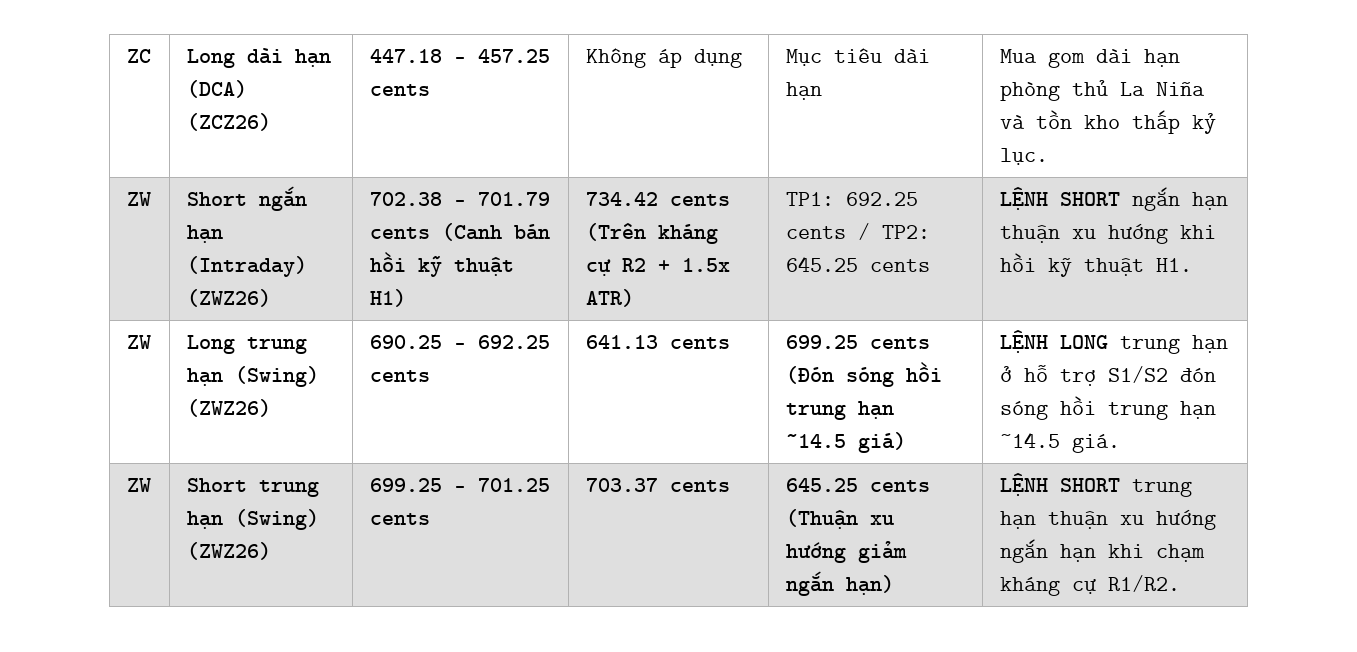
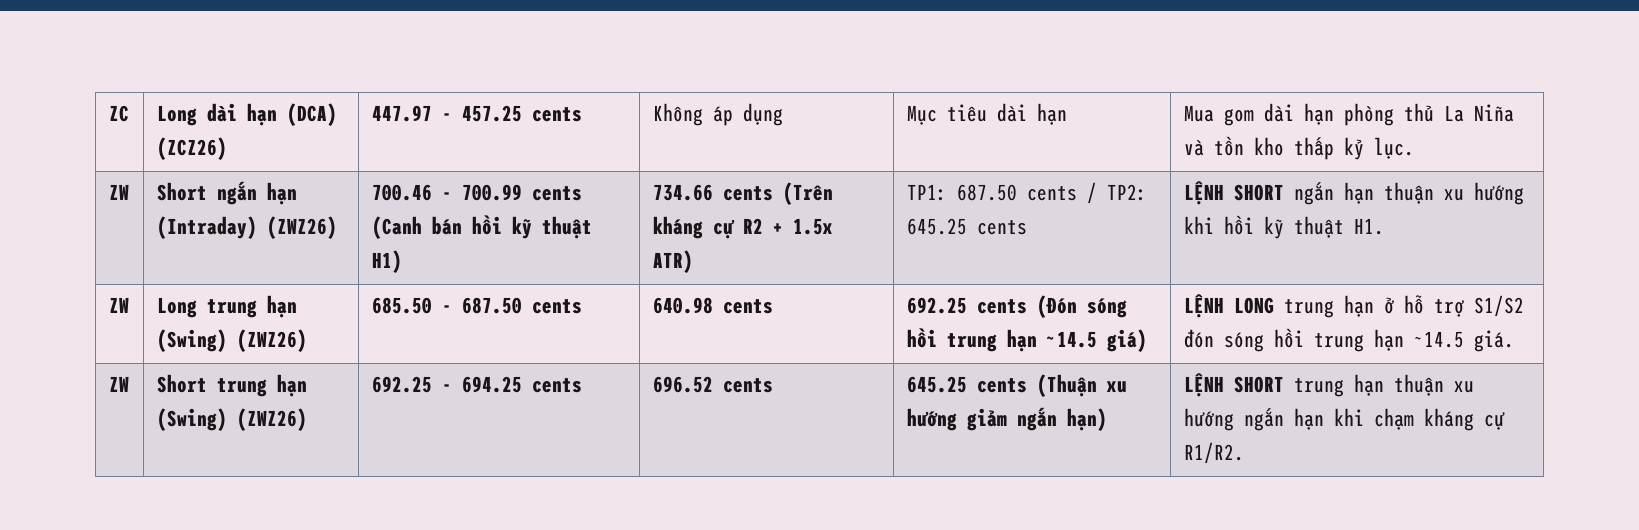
- ZC | Long dài hạn (DCA) (ZCZ26) | 447.18 - 457.25 cents | Không áp dụng | Mục tiêu dài hạn | Mua gom dài hạn phòng thủ La Niña và tồn kho thấp kỷ lục.
+ ZC | Long dài hạn (DCA) (ZCZ26) | 447.97 - 457.25 cents | Không áp dụng | Mục tiêu dài hạn | Mua gom dài hạn phòng thủ La Niña và tồn kho thấp kỷ lục.
- 702.38 - 701.79 cents (Canh bán hồi kỹ thuật H1)
+ 700.46 - 700.99 cents (Canh bán hồi kỹ thuật H1)
- 734.42 cents (Trên kháng cự R2 + 1.5x ATR)
+ 734.66 cents (Trên kháng cự R2 + 1.5x ATR)
- TP1: 692.25 cents / TP2: 645.25 cents
+ TP1: 687.50 cents / TP2: 645.25 cents
- ZW | Long trung hạn (Swing) (ZWZ26) | 690.25 - 692.25 cents | 641.13 cents | 699.25 cents (Đón sóng hồi trung hạn ~14.5 giá) | LỆNH LONG trung hạn ở hỗ trợ S1/S2 đón sóng hồi trung hạn ~14.5 giá.
+ ZW | Long trung hạn (Swing) (ZWZ26) | 685.50 - 687.50 cents | 640.98 cents | 692.25 cents (Đón sóng hồi trung hạn ~14.5 giá) | LỆNH LONG trung hạn ở hỗ trợ S1/S2 đón sóng hồi trung hạn ~14.5 giá.
- ZW | Short trung hạn (Swing) (ZWZ26) | 699.25 - 701.25 cents | 703.37 cents | 645.25 cents (Thuận xu hướng giảm ngắn hạn) | LỆNH SHORT trung hạn thuận xu hướng ngắn hạn khi chạm kháng cự R1/R2.
+ ZW | Short trung hạn (Swing) (ZWZ26) | 692.25 - 694.25 cents | 696.52 cents | 645.25 cents (Thuận xu hướng giảm ngắn hạn) | LỆNH SHORT trung hạn thuận xu hướng ngắn hạn khi chạm kháng cự R1/R2.

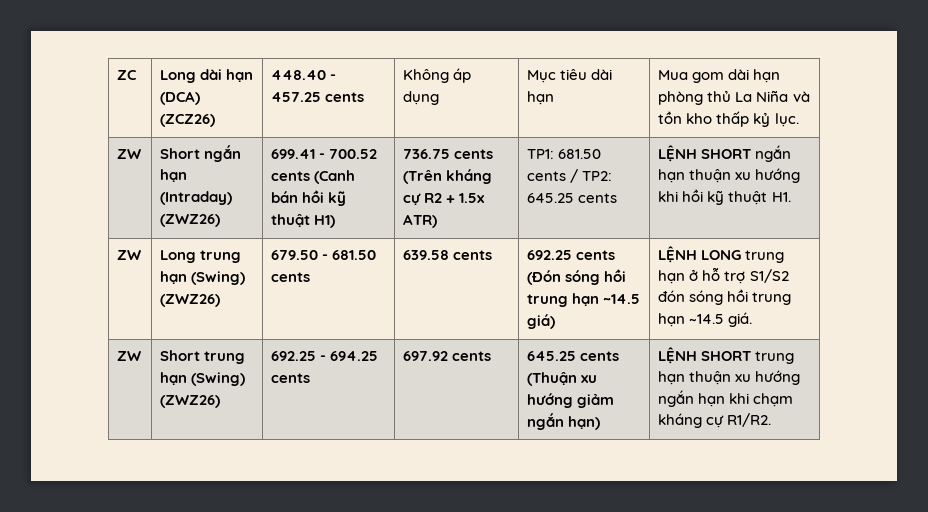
- ZC | Long dài hạn (DCA) (ZCZ26) | 447.97 - 457.25 cents | Không áp dụng | Mục tiêu dài hạn | Mua gom dài hạn phòng thủ La Niña và tồn kho thấp kỷ lục.
+ ZC | Long dài hạn (DCA) (ZCZ26) | 448.40 - 457.25 cents | Không áp dụng | Mục tiêu dài hạn | Mua gom dài hạn phòng thủ La Niña và tồn kho thấp kỷ lục.
- 700.46 - 700.99 cents (Canh bán hồi kỹ thuật H1)
+ 699.41 - 700.52 cents (Canh bán hồi kỹ thuật H1)
- 734.66 cents (Trên kháng cự R2 + 1.5x ATR)
+ 736.75 cents (Trên kháng cự R2 + 1.5x ATR)
- TP1: 687.50 cents / TP2: 645.25 cents
+ TP1: 681.50 cents / TP2: 645.25 cents
- ZW | Long trung hạn (Swing) (ZWZ26) | 685.50 - 687.50 cents | 640.98 cents | 692.25 cents (Đón sóng hồi trung hạn ~14.5 giá) | LỆNH LONG trung hạn ở hỗ trợ S1/S2 đón sóng hồi trung hạn ~14.5 giá.
+ ZW | Long trung hạn (Swing) (ZWZ26) | 679.50 - 681.50 cents | 639.58 cents | 692.25 cents (Đón sóng hồi trung hạn ~14.5 giá) | LỆNH LONG trung hạn ở hỗ trợ S1/S2 đón sóng hồi trung hạn ~14.5 giá.
- ZW | Short trung hạn (Swing) (ZWZ26) | 692.25 - 694.25 cents | 696.52 cents | 645.25 cents (Thuận xu hướng giảm ngắn hạn) | LỆNH SHORT trung hạn thuận xu hướng ngắn hạn khi chạm kháng cự R1/R2.
+ ZW | Short trung hạn (Swing) (ZWZ26) | 692.25 - 694.25 cents | 697.92 cents | 645.25 cents (Thuận xu hướng giảm ngắn hạn) | LỆNH SHORT trung hạn thuận xu hướng ngắn hạn khi chạm kháng cự R1/R2.

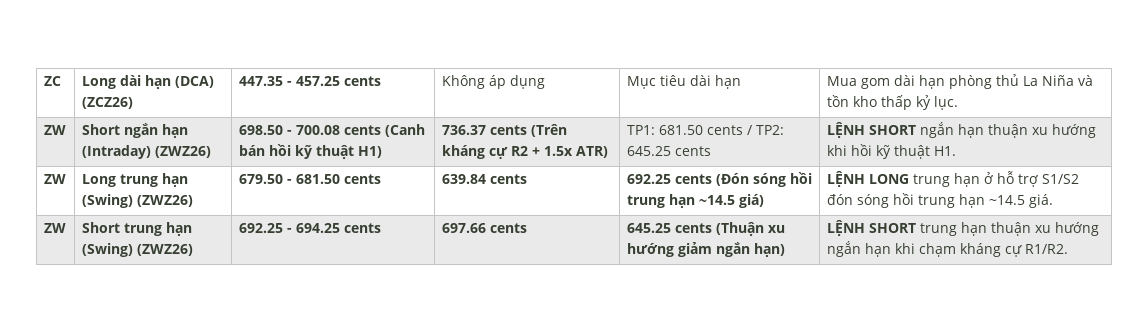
- ZC | Long dài hạn (DCA) (ZCZ26) | 448.40 - 457.25 cents | Không áp dụng | Mục tiêu dài hạn | Mua gom dài hạn phòng thủ La Niña và tồn kho thấp kỷ lục.
+ ZC | Long dài hạn (DCA) (ZCZ26) | 447.35 - 457.25 cents | Không áp dụng | Mục tiêu dài hạn | Mua gom dài hạn phòng thủ La Niña và tồn kho thấp kỷ lục.
- 699.41 - 700.52 cents (Canh bán hồi kỹ thuật H1)
+ 698.50 - 700.08 cents (Canh bán hồi kỹ thuật H1)
- 736.75 cents (Trên kháng cự R2 + 1.5x ATR)
+ 736.37 cents (Trên kháng cự R2 + 1.5x ATR)
- ZW | Long trung hạn (Swing) (ZWZ26) | 679.50 - 681.50 cents | 639.58 cents | 692.25 cents (Đón sóng hồi trung hạn ~14.5 giá) | LỆNH LONG trung hạn ở hỗ trợ S1/S2 đón sóng hồi trung hạn ~14.5 giá.
+ ZW | Long trung hạn (Swing) (ZWZ26) | 679.50 - 681.50 cents | 639.84 cents | 692.25 cents (Đón sóng hồi trung hạn ~14.5 giá) | LỆNH LONG trung hạn ở hỗ trợ S1/S2 đón sóng hồi trung hạn ~14.5 giá.
- ZW | Short trung hạn (Swing) (ZWZ26) | 692.25 - 694.25 cents | 697.92 cents | 645.25 cents (Thuận xu hướng giảm ngắn hạn) | LỆNH SHORT trung hạn thuận xu hướng ngắn hạn khi chạm kháng cự R1/R2.
+ ZW | Short trung hạn (Swing) (ZWZ26) | 692.25 - 694.25 cents | 697.66 cents | 645.25 cents (Thuận xu hướng giảm ngắn hạn) | LỆNH SHORT trung hạn thuận xu hướng ngắn hạn khi chạm kháng cự R1/R2.

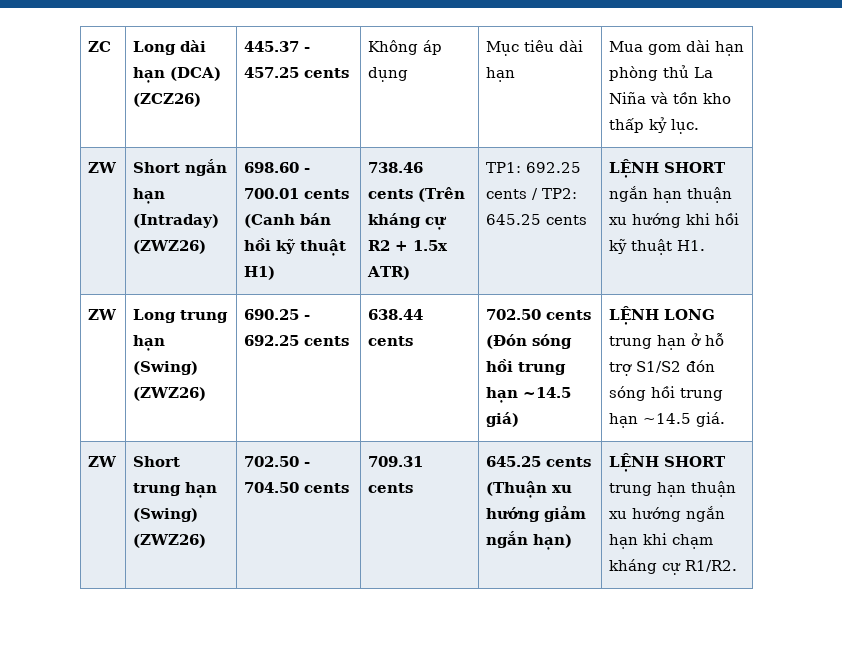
- ZC | Long dài hạn (DCA) (ZCZ26) | 447.35 - 457.25 cents | Không áp dụng | Mục tiêu dài hạn | Mua gom dài hạn phòng thủ La Niña và tồn kho thấp kỷ lục.
+ ZC | Long dài hạn (DCA) (ZCZ26) | 445.37 - 457.25 cents | Không áp dụng | Mục tiêu dài hạn | Mua gom dài hạn phòng thủ La Niña và tồn kho thấp kỷ lục.
- 698.50 - 700.08 cents (Canh bán hồi kỹ thuật H1)
+ 698.60 - 700.01 cents (Canh bán hồi kỹ thuật H1)
- 736.37 cents (Trên kháng cự R2 + 1.5x ATR)
+ 738.46 cents (Trên kháng cự R2 + 1.5x ATR)
- TP1: 681.50 cents / TP2: 645.25 cents
+ TP1: 692.25 cents / TP2: 645.25 cents
- ZW | Long trung hạn (Swing) (ZWZ26) | 679.50 - 681.50 cents | 639.84 cents | 692.25 cents (Đón sóng hồi trung hạn ~14.5 giá) | LỆNH LONG trung hạn ở hỗ trợ S1/S2 đón sóng hồi trung hạn ~14.5 giá.
+ ZW | Long trung hạn (Swing) (ZWZ26) | 690.25 - 692.25 cents | 638.44 cents | 702.50 cents (Đón sóng hồi trung hạn ~14.5 giá) | LỆNH LONG trung hạn ở hỗ trợ S1/S2 đón sóng hồi trung hạn ~14.5 giá.
- ZW | Short trung hạn (Swing) (ZWZ26) | 692.25 - 694.25 cents | 697.66 cents | 645.25 cents (Thuận xu hướng giảm ngắn hạn) | LỆNH SHORT trung hạn thuận xu hướng ngắn hạn khi chạm kháng cự R1/R2.
+ ZW | Short trung hạn (Swing) (ZWZ26) | 702.50 - 704.50 cents | 709.31 cents | 645.25 cents (Thuận xu hướng giảm ngắn hạn) | LỆNH SHORT trung hạn thuận xu hướng ngắn hạn khi chạm kháng cự R1/R2.

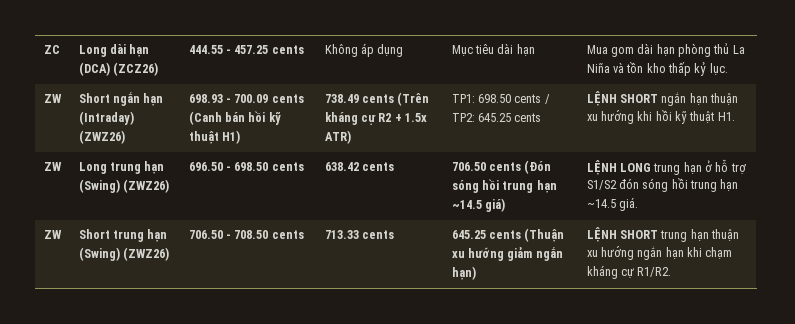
- ZC | Long dài hạn (DCA) (ZCZ26) | 445.37 - 457.25 cents | Không áp dụng | Mục tiêu dài hạn | Mua gom dài hạn phòng thủ La Niña và tồn kho thấp kỷ lục.
+ ZC | Long dài hạn (DCA) (ZCZ26) | 444.55 - 457.25 cents | Không áp dụng | Mục tiêu dài hạn | Mua gom dài hạn phòng thủ La Niña và tồn kho thấp kỷ lục.
- 698.60 - 700.01 cents (Canh bán hồi kỹ thuật H1)
+ 698.93 - 700.09 cents (Canh bán hồi kỹ thuật H1)
- 738.46 cents (Trên kháng cự R2 + 1.5x ATR)
+ 738.49 cents (Trên kháng cự R2 + 1.5x ATR)
- TP1: 692.25 cents / TP2: 645.25 cents
+ TP1: 698.50 cents / TP2: 645.25 cents
- ZW | Long trung hạn (Swing) (ZWZ26) | 690.25 - 692.25 cents | 638.44 cents | 702.50 cents (Đón sóng hồi trung hạn ~14.5 giá) | LỆNH LONG trung hạn ở hỗ trợ S1/S2 đón sóng hồi trung hạn ~14.5 giá.
+ ZW | Long trung hạn (Swing) (ZWZ26) | 696.50 - 698.50 cents | 638.42 cents | 706.50 cents (Đón sóng hồi trung hạn ~14.5 giá) | LỆNH LONG trung hạn ở hỗ trợ S1/S2 đón sóng hồi trung hạn ~14.5 giá.
- ZW | Short trung hạn (Swing) (ZWZ26) | 702.50 - 704.50 cents | 709.31 cents | 645.25 cents (Thuận xu hướng giảm ngắn hạn) | LỆNH SHORT trung hạn thuận xu hướng ngắn hạn khi chạm kháng cự R1/R2.
+ ZW | Short trung hạn (Swing) (ZWZ26) | 706.50 - 708.50 cents | 713.33 cents | 645.25 cents (Thuận xu hướng giảm ngắn hạn) | LỆNH SHORT trung hạn thuận xu hướng ngắn hạn khi chạm kháng cự R1/R2.

